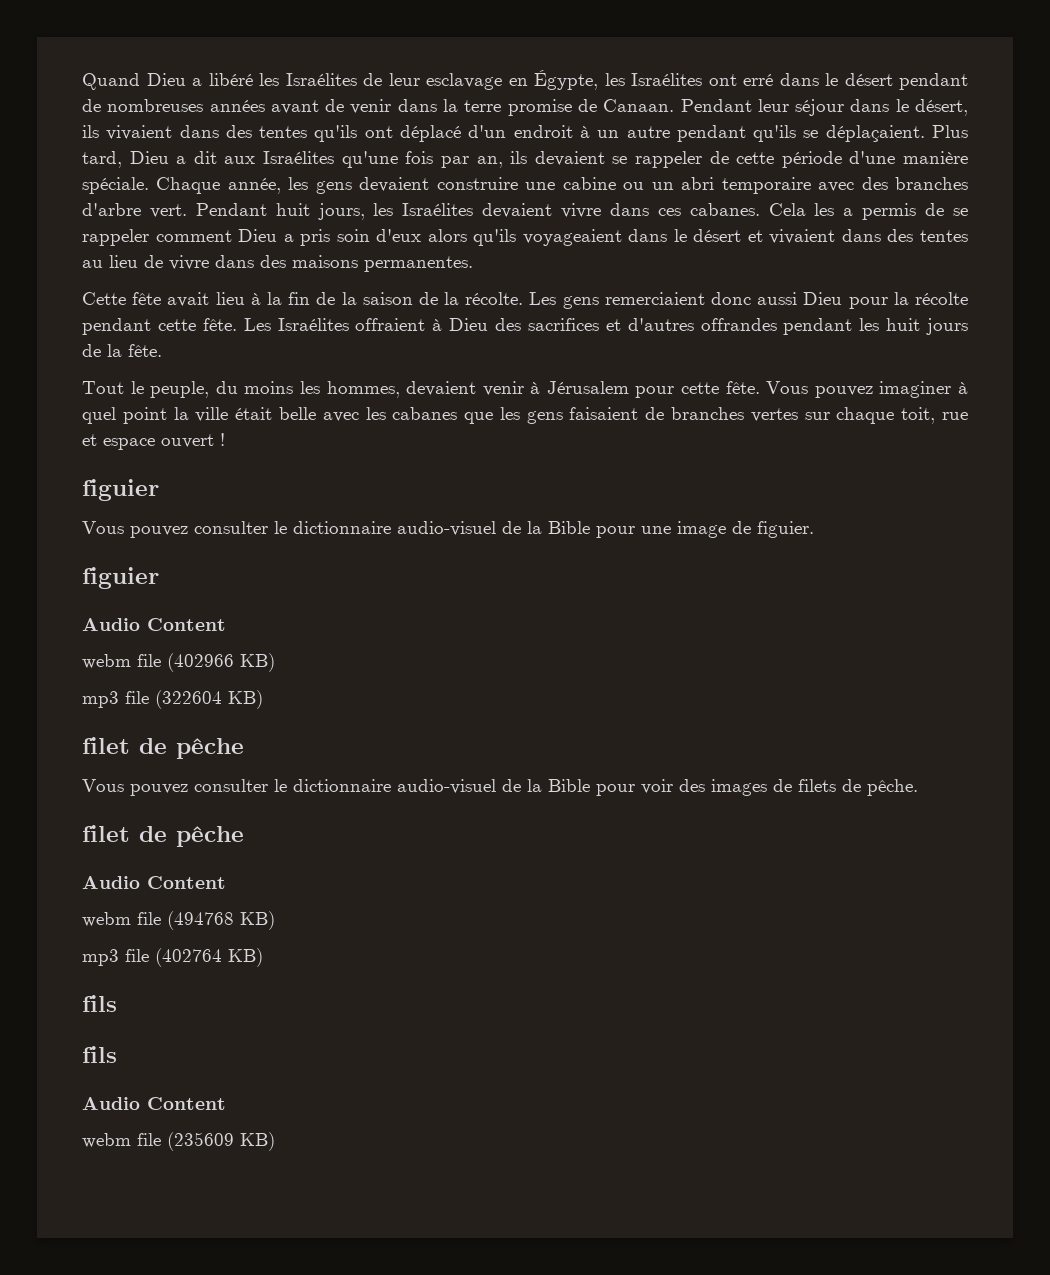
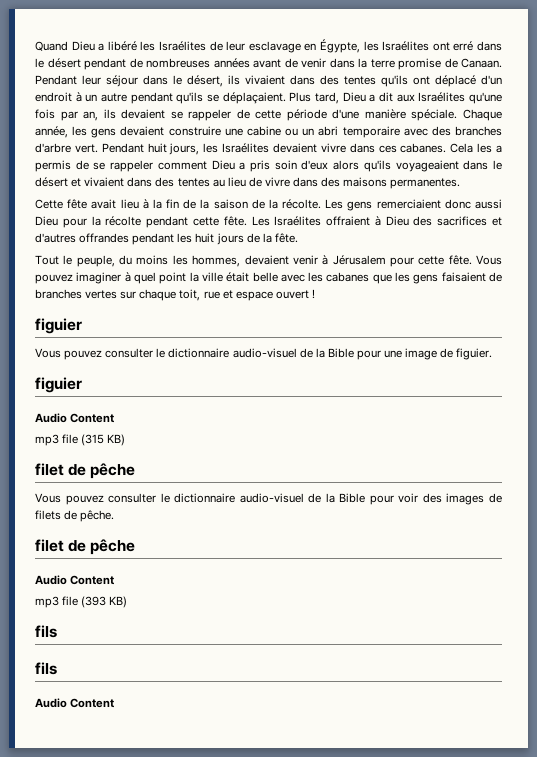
- webm file (402966 KB)
- mp3 file (322604 KB)
+ mp3 file (315 KB)
- webm file (494768 KB)
- mp3 file (402764 KB)
+ mp3 file (393 KB)
- webm file (235609 KB)

